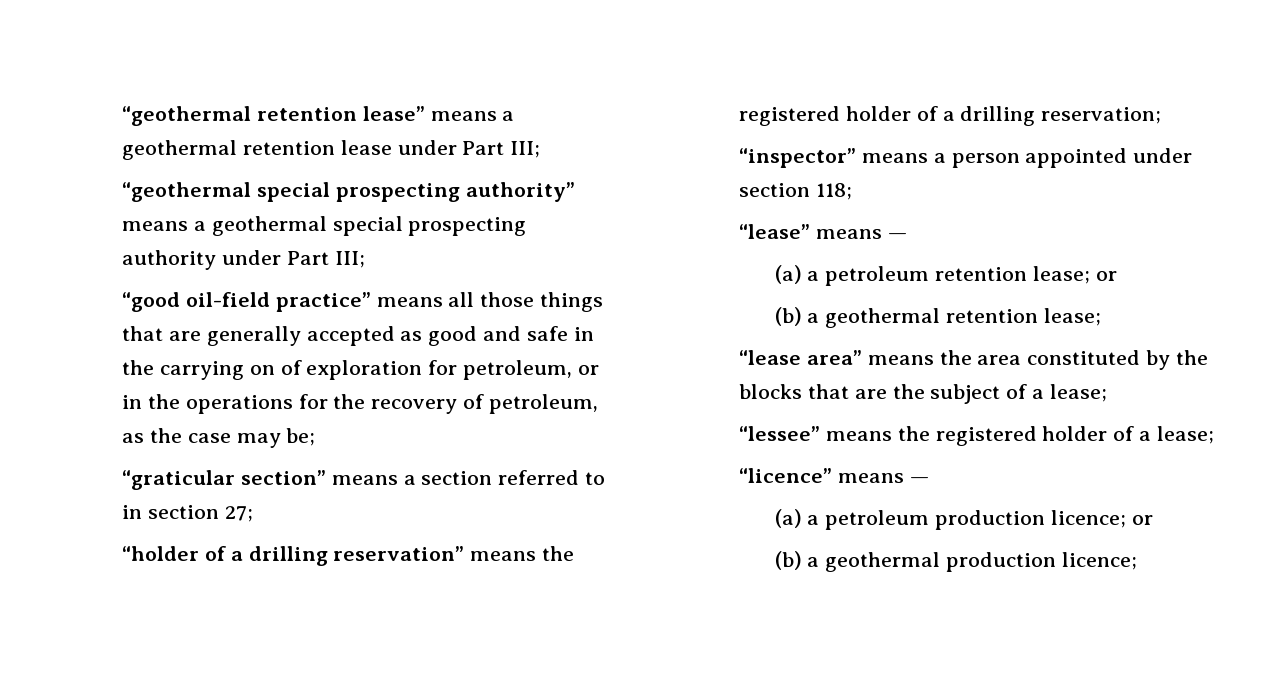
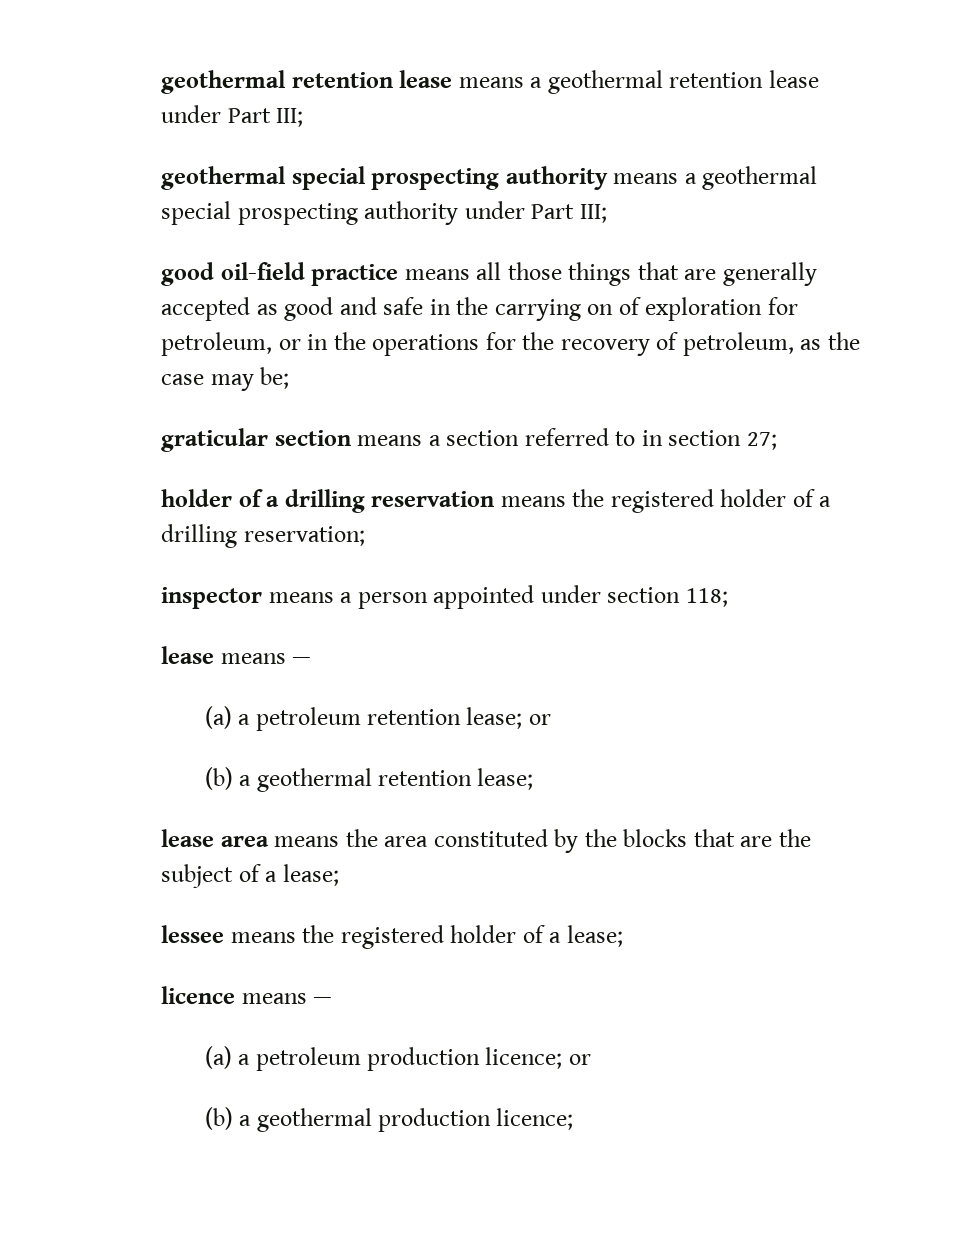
- “geothermal retention lease” means a geothermal retention lease under Part III;
+ geothermal retention lease means a geothermal retention lease under Part III;
- “geothermal special prospecting authority” means a geothermal special prospecting authority under Part III;
+ geothermal special prospecting authority means a geothermal special prospecting authority under Part III;
- “good oil-field practice” means all those things that are generally accepted as good and safe in the carrying on of exploration for petroleum, or in the operations for the recovery of petroleum, as the case may be;
+ good oil-field practice means all those things that are generally accepted as good and safe in the carrying on of exploration for petroleum, or in the operations for the recovery of petroleum, as the case may be;
- “graticular section” means a section referred to in section 27;
+ graticular section means a section referred to in section 27;
- “holder of a drilling reservation” means the registered holder of a drilling reservation;
+ holder of a drilling reservation means the registered holder of a drilling reservation;
- “inspector” means a person appointed under section 118;
+ inspector means a person appointed under section 118;
- “lease” means —
+ lease means —
- “lease area” means the area constituted by the blocks that are the subject of a lease;
+ lease area means the area constituted by the blocks that are the subject of a lease;
- “lessee” means the registered holder of a lease;
+ lessee means the registered holder of a lease;
- “licence” means —
+ licence means —

